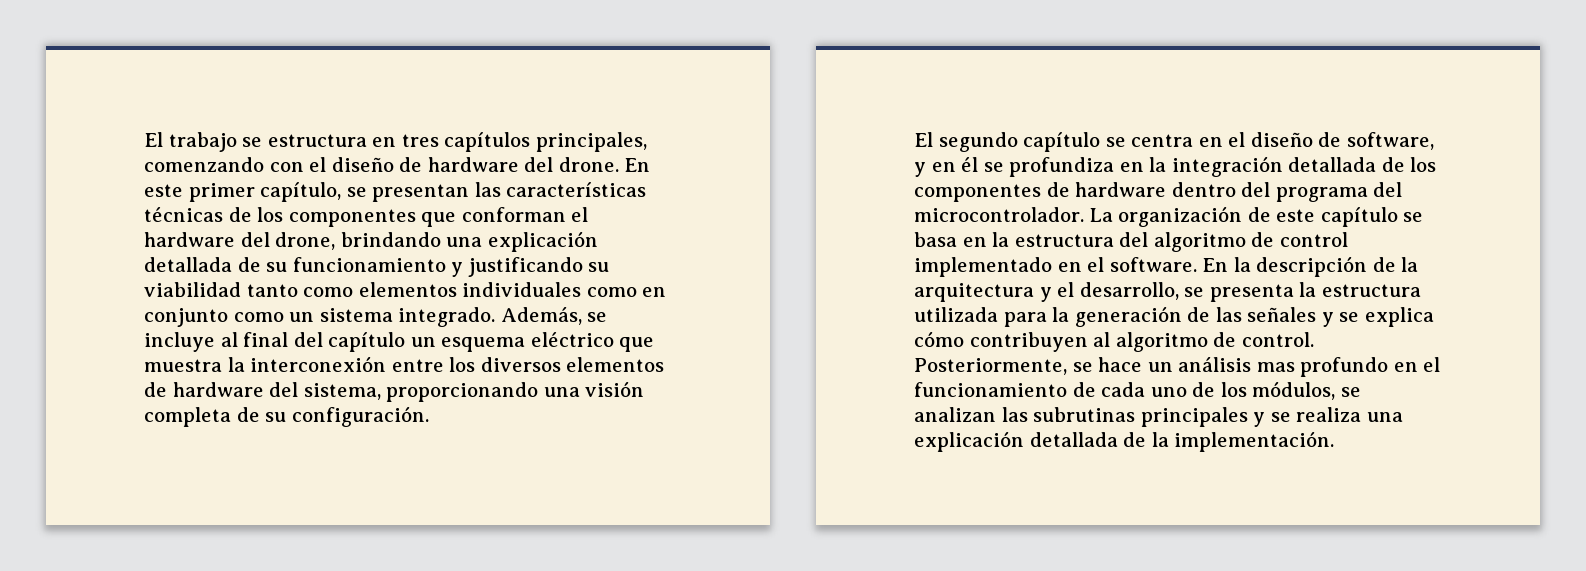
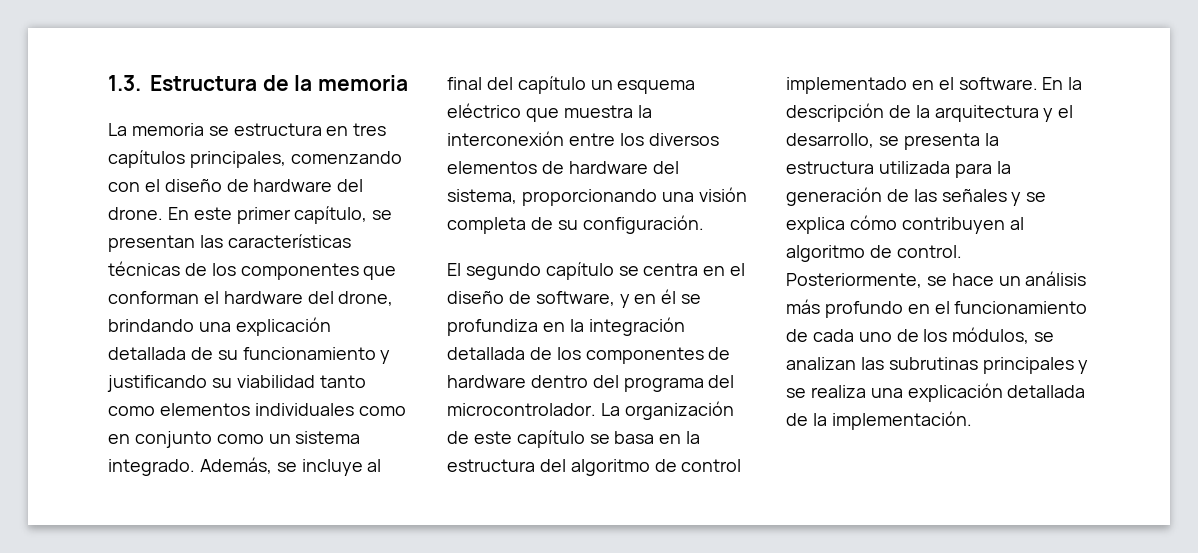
- El trabajo se estructura en tres capítulos principales, comenzando con el diseño de hardware del drone.
+ 1.3. Estructura de la memoria
+ La memoria se estructura en tres capítulos principales, comenzando con el diseño de hardware del drone.
- Posteriormente, se hace un análisis mas profundo en el funcionamiento de cada uno de los módulos, se analizan las subrutinas principales y se realiza una explicación detallada de la implementación.
+ Posteriormente, se hace un análisis más profundo en el funcionamiento de cada uno de los módulos, se analizan las subrutinas principales y se realiza una explicación detallada de la implementación.

